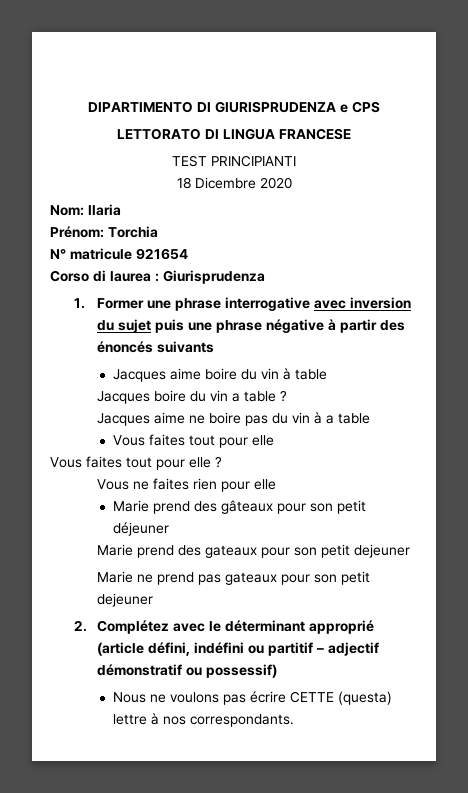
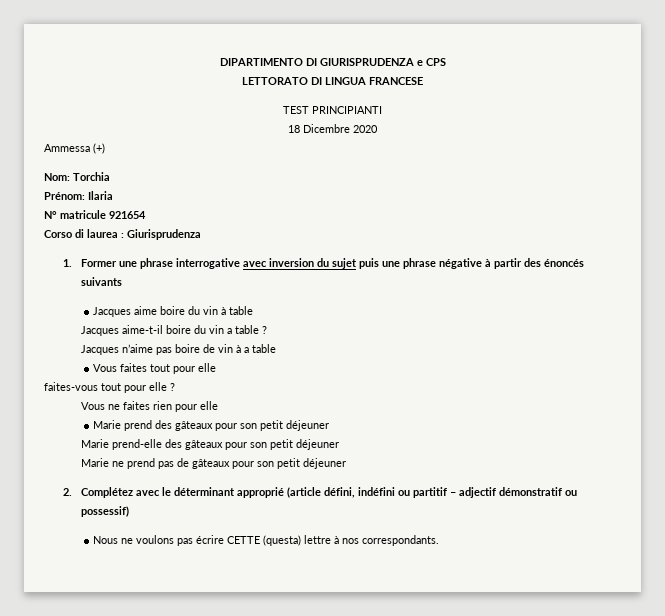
+ Ammessa (+)
- Nom: Ilaria
+ Nom: Torchia
- Prénom: Torchia
+ Prénom: Ilaria
- Jacques boire du vin a table ?
+ Jacques aime-t-il boire du vin a table ?
- Jacques aime ne boire pas du vin à a table
+ Jacques n’aime pas boire de vin à a table
- Vous faites tout pour elle ?
+ faites-vous tout pour elle ?
- Marie prend des gateaux pour son petit dejeuner
+ Marie prend-elle des gâteaux pour son petit déjeuner
- Marie ne prend pas gateaux pour son petit dejeuner
+ Marie ne prend pas de gâteaux pour son petit déjeuner

